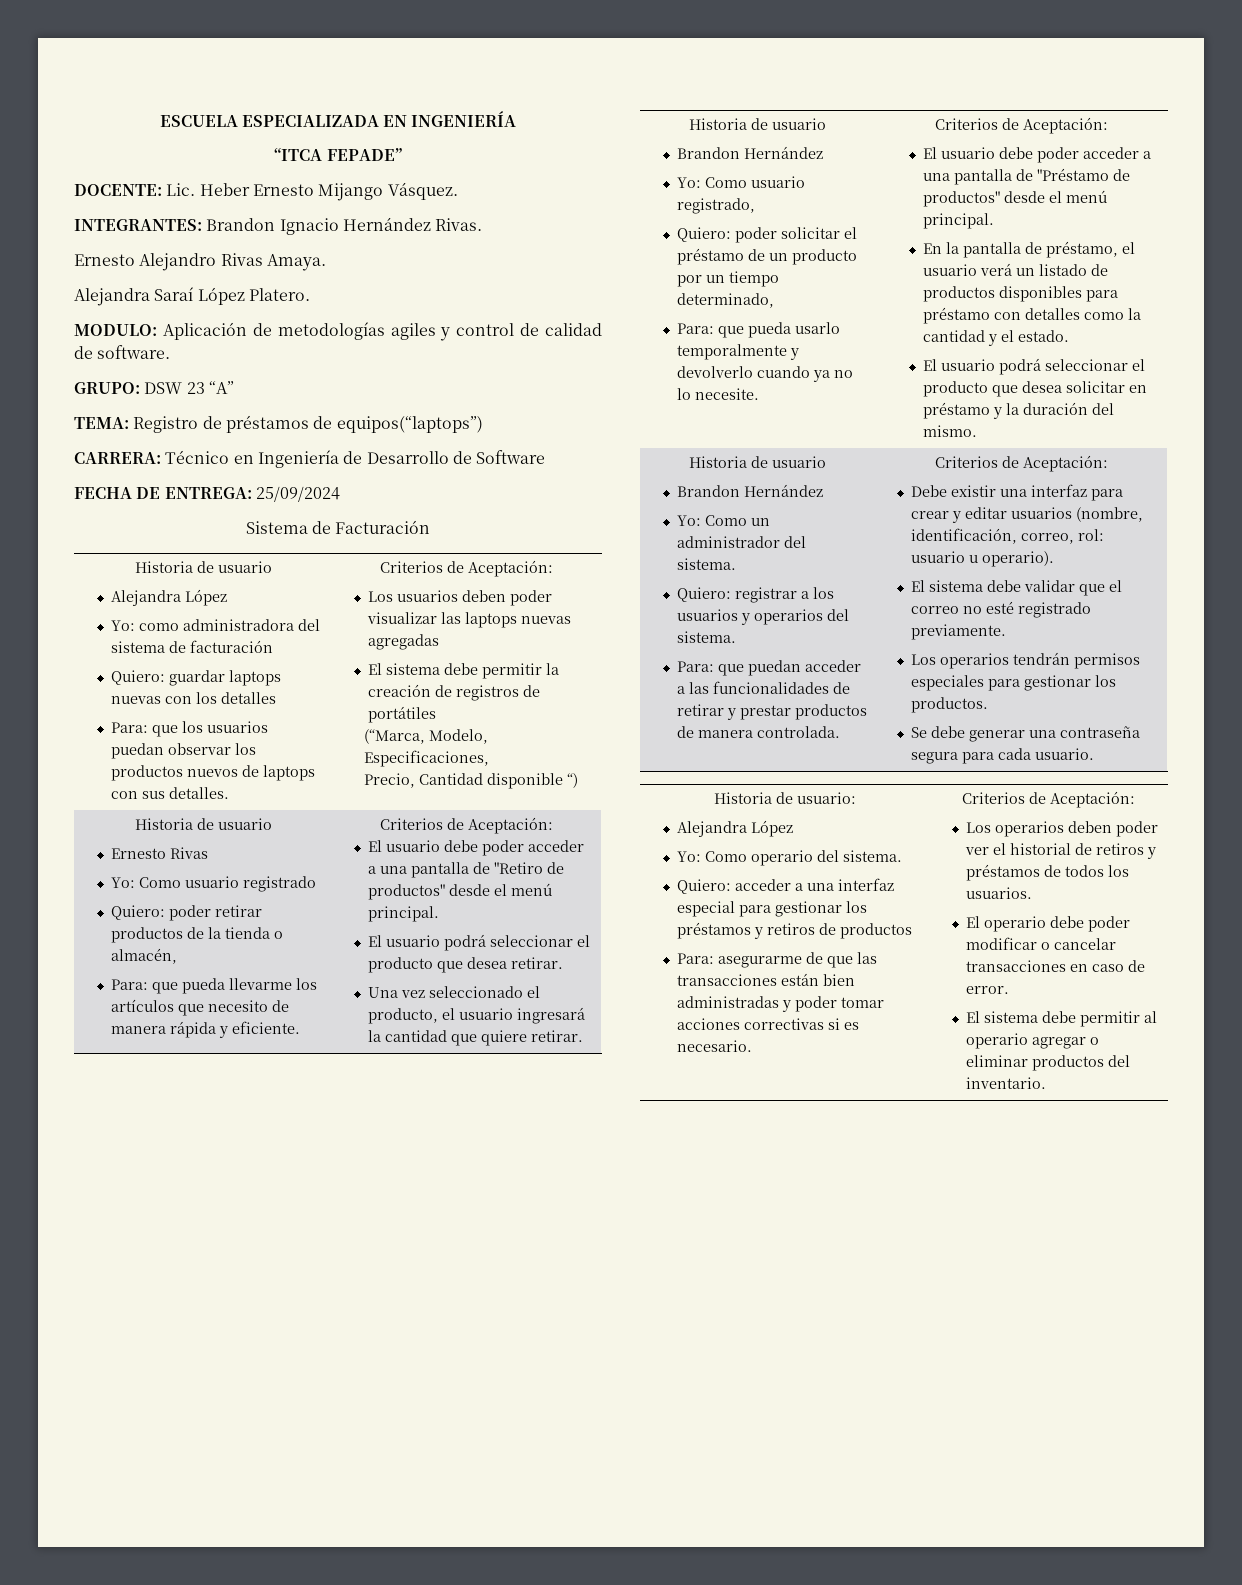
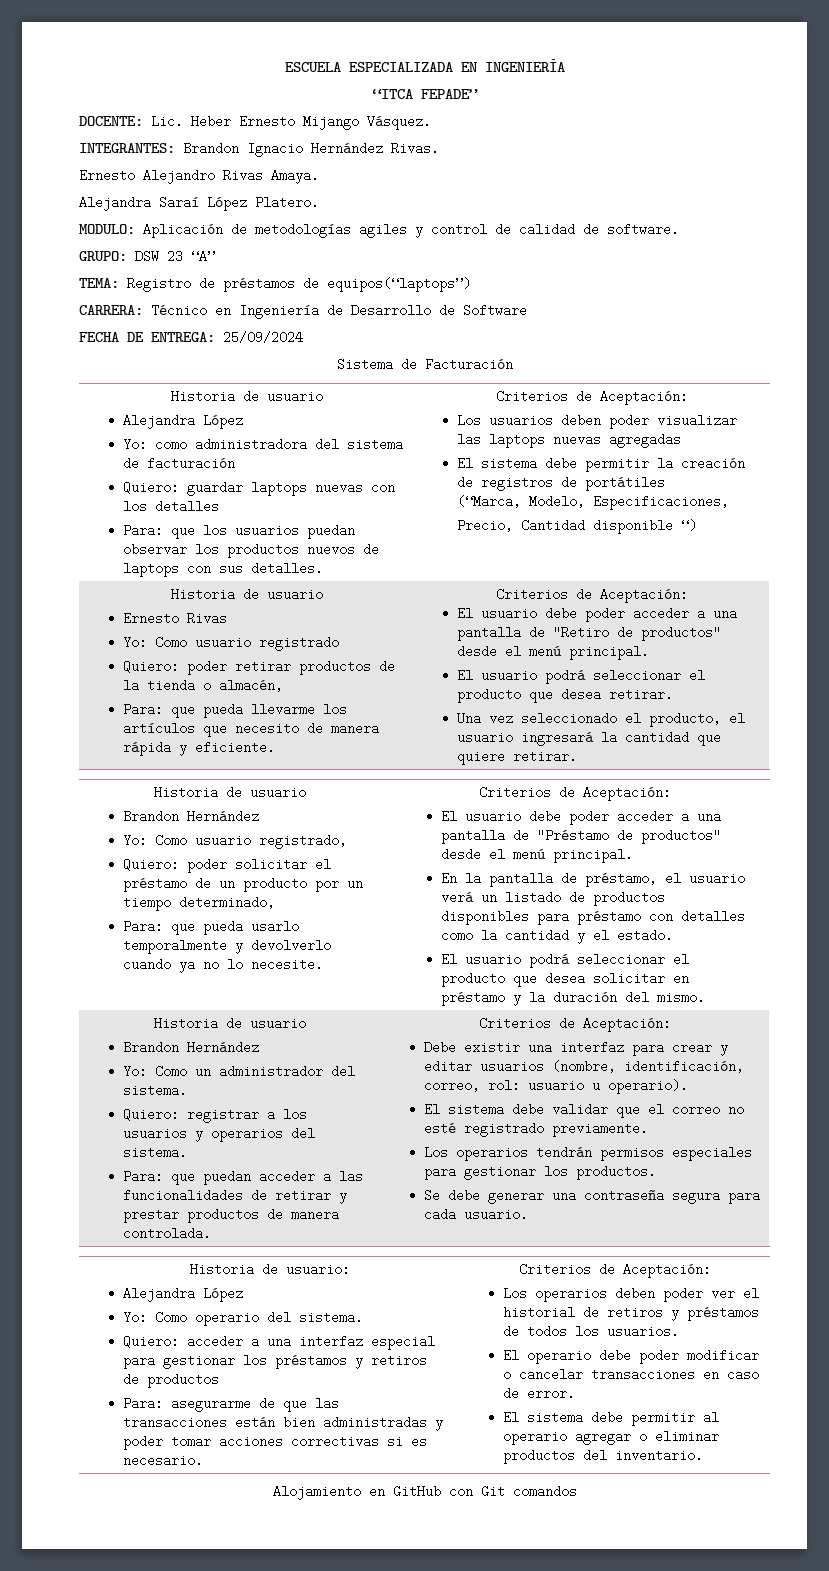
+ Alojamiento en GitHub con Git comandos

